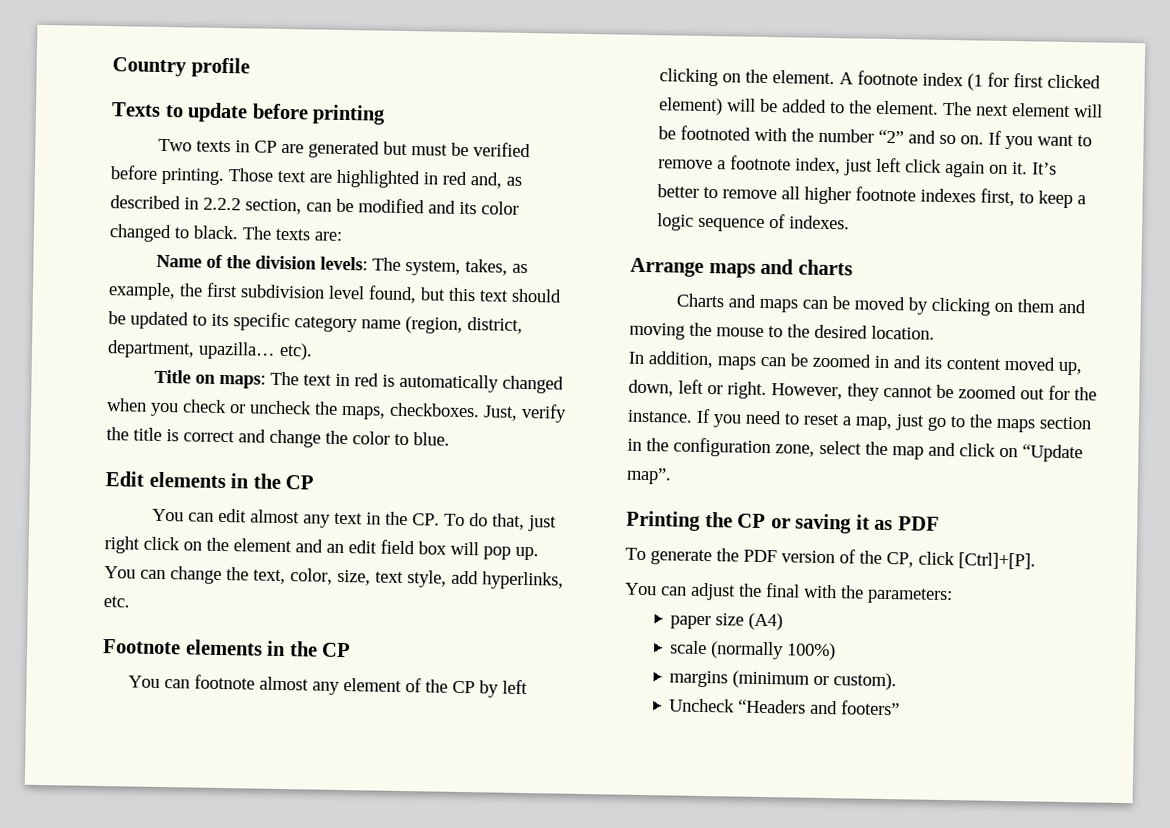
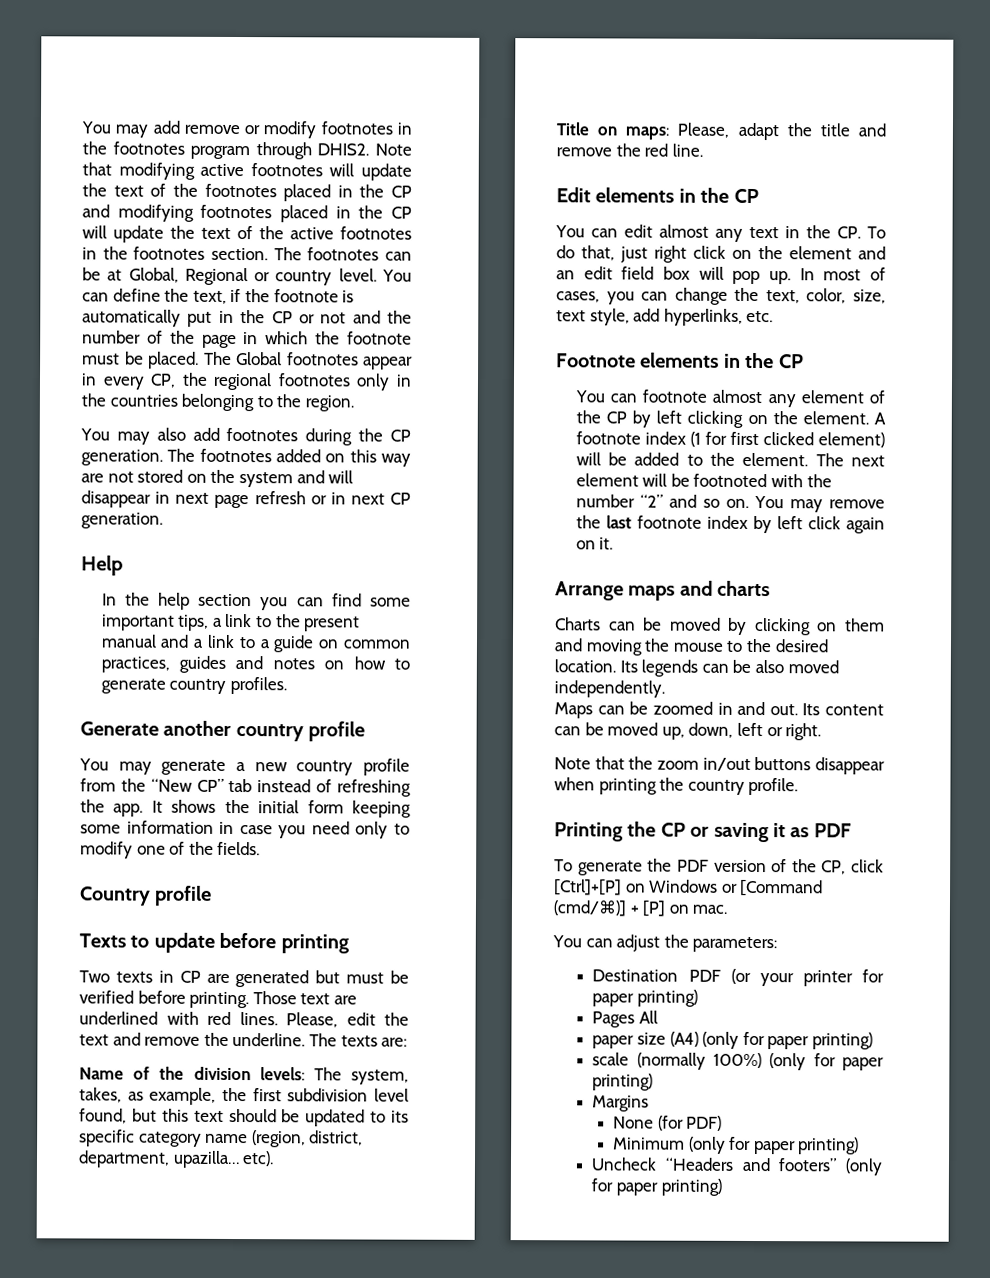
+ You may add remove or modify footnotes in the footnotes program through DHIS2. Note that modifying active footnotes will update the text of the footnotes placed in the CP and modifying footnotes placed in the CP will update the text of the active footnotes in the footnotes section. The footnotes can be at Global, Regional or country level. You can define the text, if the footnote is automatically put in the CP or not and the number of the page in which the footnote must be placed. The Global footnotes appear in every CP, the regional footnotes only in the countries belonging to the region.
+ You may also add footnotes during the CP generation. The footnotes added on this way are not stored on the system and will disappear in next page refresh or in next CP generation.
+ Help
+ In the help section you can find some important tips, a link to the present manual and a link to a guide on common practices, guides and notes on how to generate country profiles.
+ Generate another country profile
+ You may generate a new country profile from the “New CP” tab instead of refreshing the app. It shows the initial form keeping some information in case you need only to modify one of the fields.
- Those text are highlighted in red and, as described in 2.2.2 section, can be modified and its color changed to black.
+ Those text are underlined with red lines. Please, edit the text and remove the underline.
- Title on maps: The text in red is automatically changed when you check or uncheck the maps, checkboxes. Just, verify the title is correct and change the color to blue.
+ Title on maps: Please, adapt the title and remove the red line.
- You can change the text, color, size, text style, add hyperlinks, etc.
+ In most of cases, you can change the text, color, size, text style, add hyperlinks, etc.
- If you want to remove a footnote index, just left click again on it. It’s better to remove all higher footnote indexes first, to keep a logic sequence of indexes.
+ You may remove the last footnote index by left click again on it.
- Charts and maps can be moved by clicking on them and moving the mouse to the desired location.
- In addition, maps can be zoomed in and its content moved up, down, left or right. However, they cannot be zoomed out for the instance. If you need to reset a map, just go to the maps section in the configuration zone, select the map and click on “Update map”.
+ Charts can be moved by clicking on them and moving the mouse to the desired location. Its legends can be also moved independently.
+ Maps can be zoomed in and out. Its content can be moved up, down, left or right.
+ Note that the zoom in/out buttons disappear when printing the country profile.
- To generate the PDF version of the CP, click [Ctrl]+[P].
- You can adjust the final with the parameters:
+ To generate the PDF version of the CP, click [Ctrl]+[P] on Windows or [Command (cmd/⌘)] + [P] on mac.
+ You can adjust the parameters:
+ Destination PDF (or your printer for paper printing)
+ Pages All
- paper size (A4)
+ paper size (A4) (only for paper printing)
- scale (normally 100%)
- margins (minimum or custom).
+ scale (normally 100%) (only for paper printing)
+ Margins
+ None (for PDF)
+ Minimum (only for paper printing)
- Uncheck “Headers and footers”
+ Uncheck “Headers and footers” (only for paper printing)

